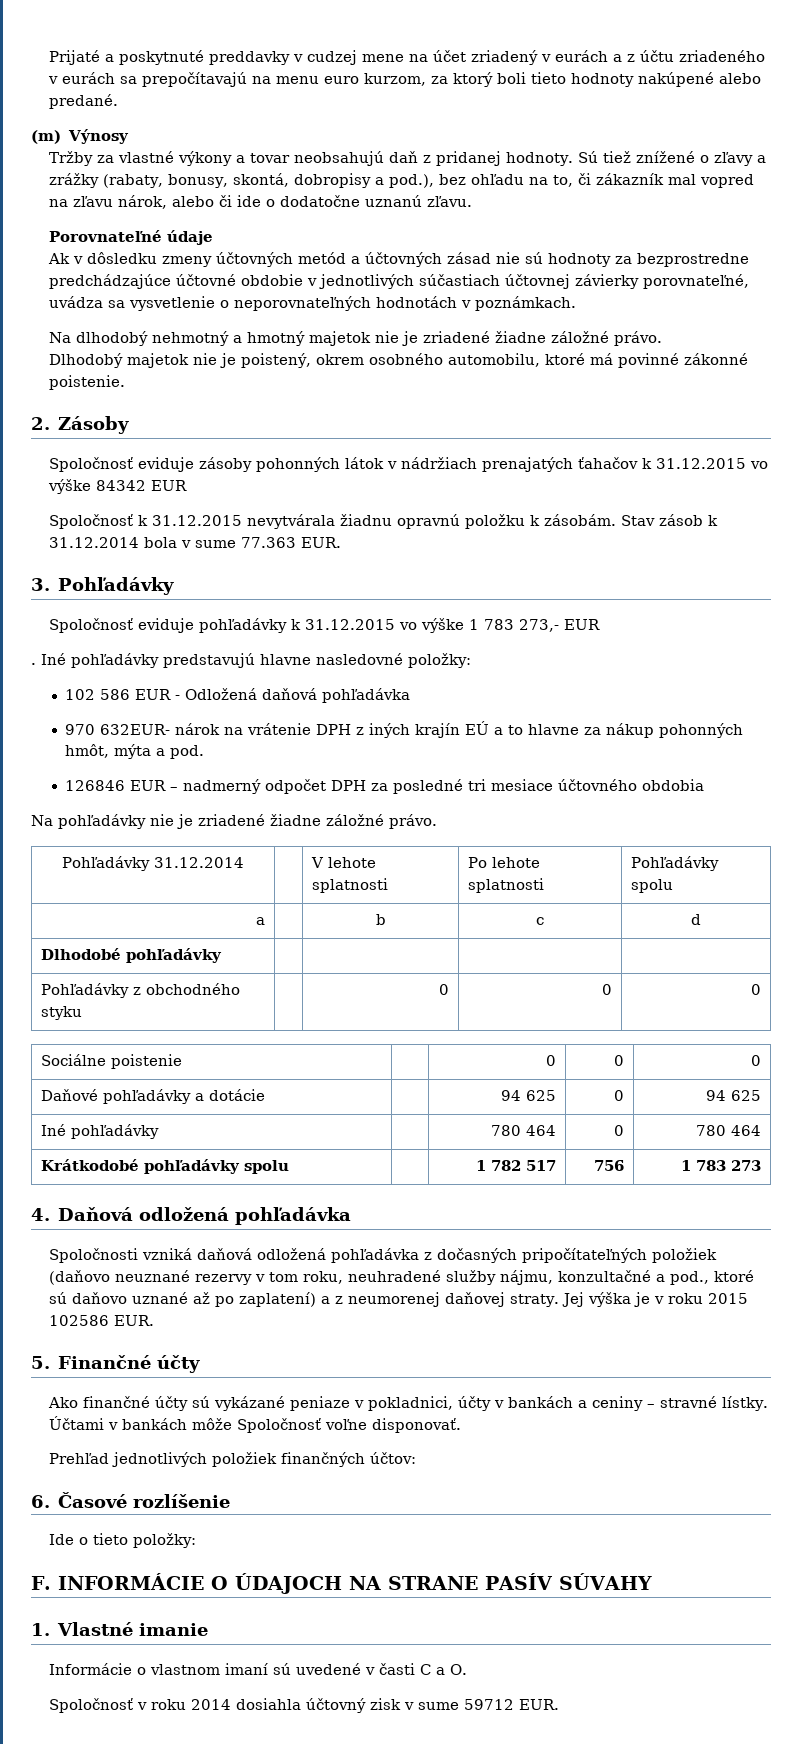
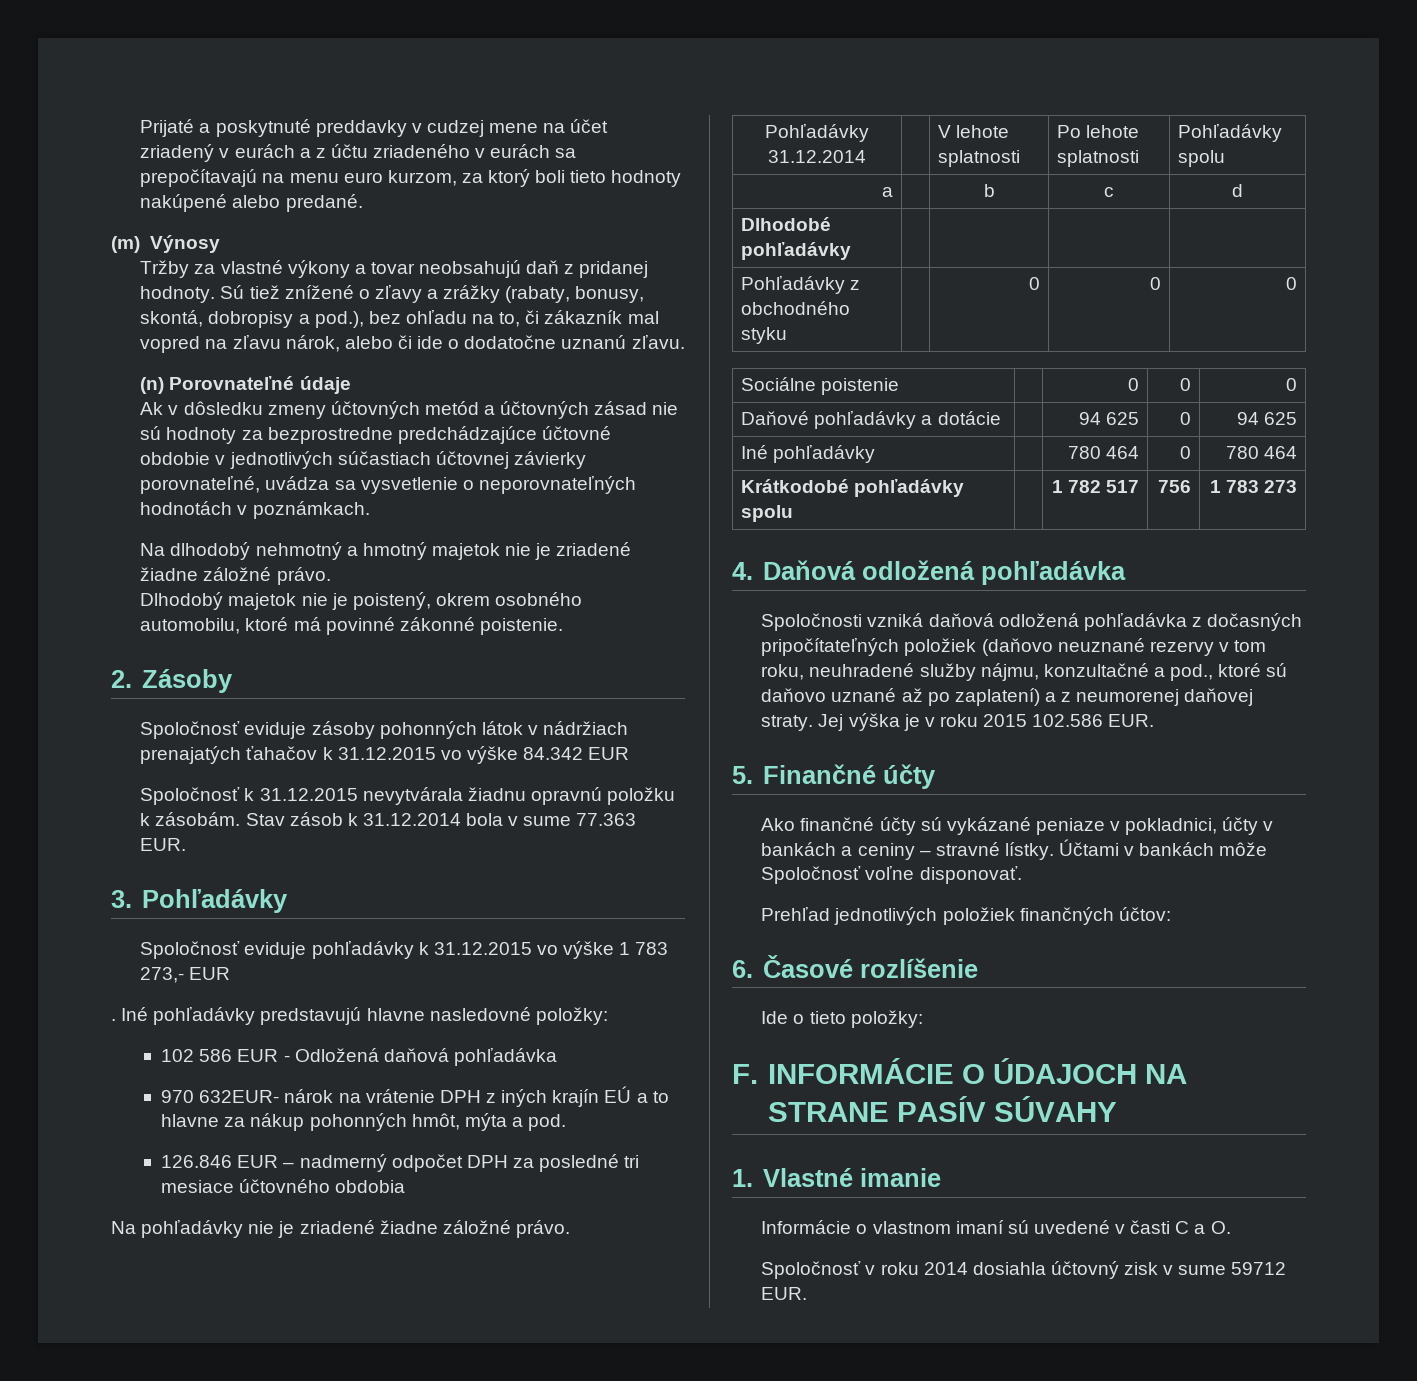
- Porovnateľné údaje
+ (n) Porovnateľné údaje
- Spoločnosť eviduje zásoby pohonných látok v nádržiach prenajatých ťahačov k 31.12.2015 vo výške 84342 EUR
+ Spoločnosť eviduje zásoby pohonných látok v nádržiach prenajatých ťahačov k 31.12.2015 vo výške 84.342 EUR
- 126846 EUR – nadmerný odpočet DPH za posledné tri mesiace účtovného obdobia
+ 126.846 EUR – nadmerný odpočet DPH za posledné tri mesiace účtovného obdobia
- Jej výška je v roku 2015 102586 EUR.
+ Jej výška je v roku 2015 102.586 EUR.

